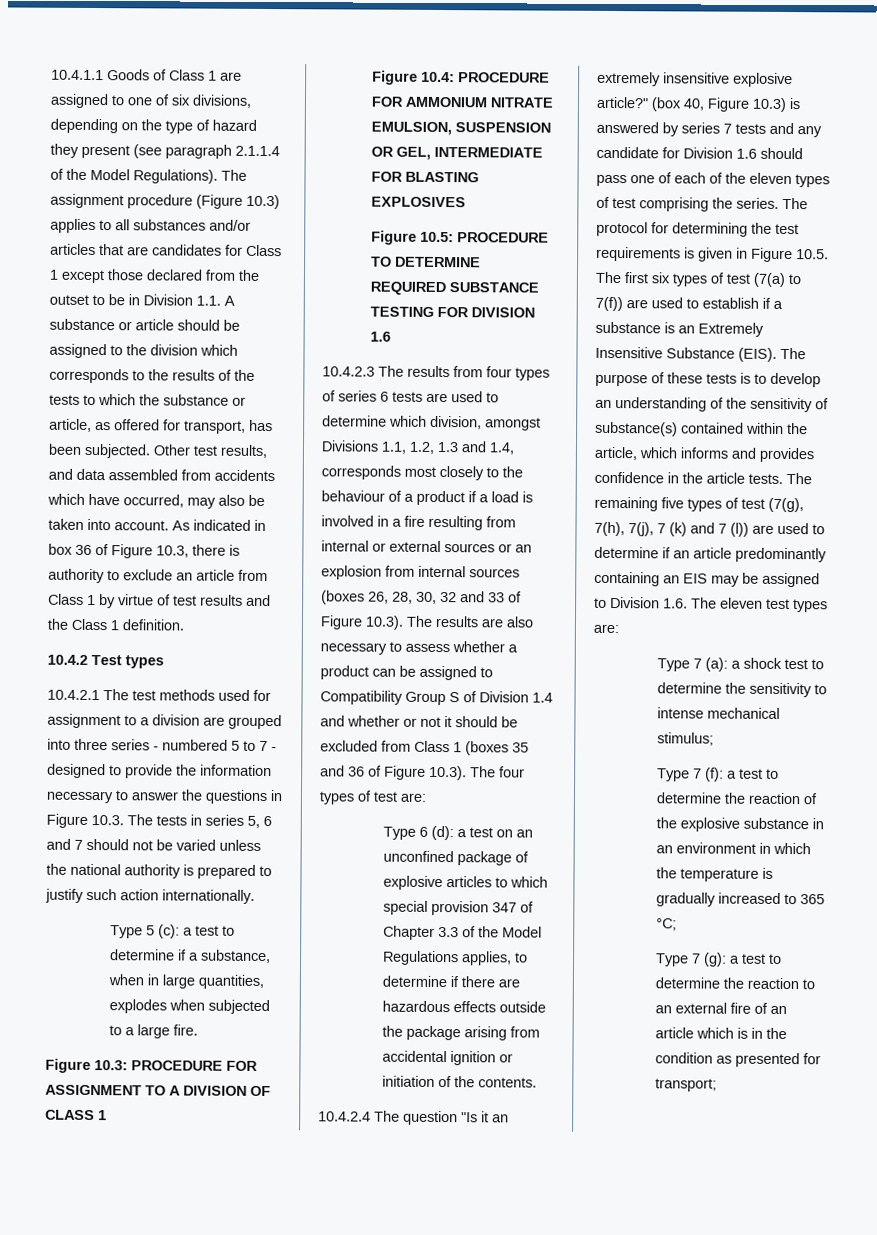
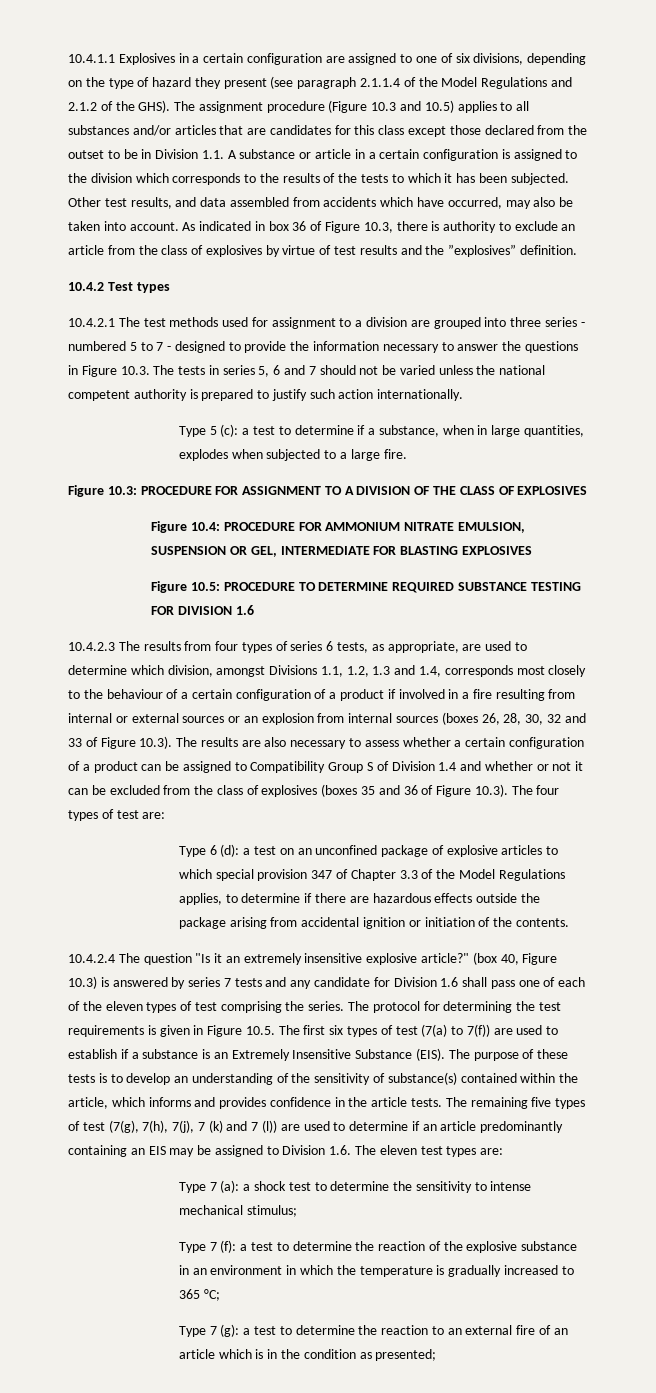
- 10.4.1.1 Goods of Class 1 are assigned to one of six divisions, depending on the type of hazard they present (see paragraph 2.1.1.4 of the Model Regulations).
+ 10.4.1.1 Explosives in a certain configuration are assigned to one of six divisions, depending on the type of hazard they present (see paragraph 2.1.1.4 of the Model Regulations and 2.1.2 of the GHS).
- The assignment procedure (Figure 10.3) applies to all substances and/or articles that are candidates for Class 1 except those declared from the outset to be in Division 1.1. A substance or article should be assigned to the division which corresponds to the results of the tests to which the substance or article, as offered for transport, has been subjected.
+ The assignment procedure (Figure 10.3 and 10.5) applies to all substances and/or articles that are candidates for this class except those declared from the outset to be in Division 1.1. A substance or article in a certain configuration is assigned to the division which corresponds to the results of the tests to which it has been subjected.
- As indicated in box 36 of Figure 10.3, there is authority to exclude an article from Class 1 by virtue of test results and the Class 1 definition.
+ As indicated in box 36 of Figure 10.3, there is authority to exclude an article from the class of explosives by virtue of test results and the ”explosives” definition.
- 10.4.2.1 The test methods used for assignment to a division are grouped into three series - numbered 5 to 7 - designed to provide the information necessary to answer the questions in Figure 10.3. The tests in series 5, 6 and 7 should not be varied unless the national authority is prepared to justify such action internationally.
+ 10.4.2.1 The test methods used for assignment to a division are grouped into three series - numbered 5 to 7 - designed to provide the information necessary to answer the questions in Figure 10.3. The tests in series 5, 6 and 7 should not be varied unless the national competent authority is prepared to justify such action internationally.
- Figure 10.3: PROCEDURE FOR ASSIGNMENT TO A DIVISION OF CLASS 1
+ Figure 10.3: PROCEDURE FOR ASSIGNMENT TO A DIVISION OF THE CLASS OF EXPLOSIVES
- 10.4.2.3 The results from four types of series 6 tests are used to determine which division, amongst Divisions 1.1, 1.2, 1.3 and 1.4, corresponds most closely to the behaviour of a product if a load is involved in a fire resulting from internal or external sources or an explosion from internal sources (boxes 26, 28, 30, 32 and 33 of Figure 10.3). The results are also necessary to assess whether a product can be assigned to Compatibility Group S of Division 1.4 and whether or not it should be excluded from Class 1 (boxes 35 and 36 of Figure 10.3). The four types of test are:
+ 10.4.2.3 The results from four types of series 6 tests, as appropriate, are used to determine which division, amongst Divisions 1.1, 1.2, 1.3 and 1.4, corresponds most closely to the behaviour of a certain configuration of a product if involved in a fire resulting from internal or external sources or an explosion from internal sources (boxes 26, 28, 30, 32 and 33 of Figure 10.3). The results are also necessary to assess whether a certain configuration of a product can be assigned to Compatibility Group S of Division 1.4 and whether or not it can be excluded from the class of explosives (boxes 35 and 36 of Figure 10.3). The four types of test are:
- (box 40, Figure 10.3) is answered by series 7 tests and any candidate for Division 1.6 should pass one of each of the eleven types of test comprising the series.
+ (box 40, Figure 10.3) is answered by series 7 tests and any candidate for Division 1.6 shall pass one of each of the eleven types of test comprising the series.
- Type 7 (g): a test to determine the reaction to an external fire of an article which is in the condition as presented for transport;
+ Type 7 (g): a test to determine the reaction to an external fire of an article which is in the condition as presented;

